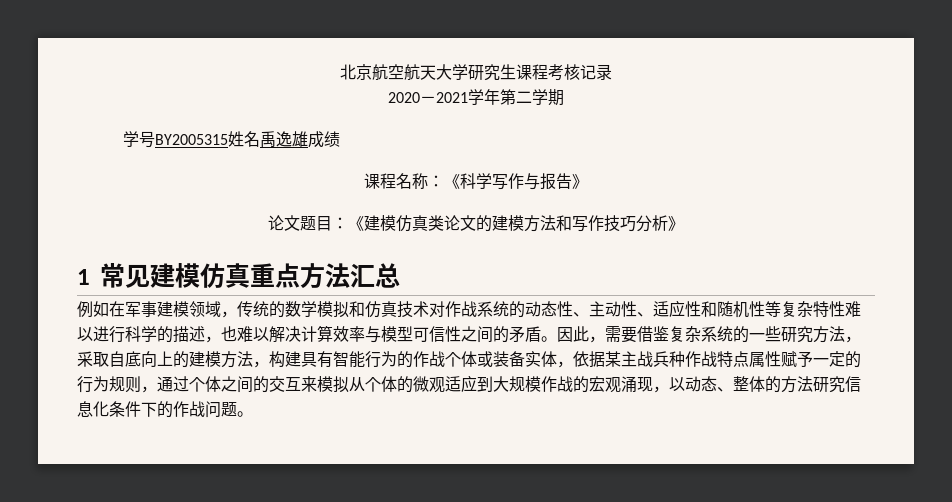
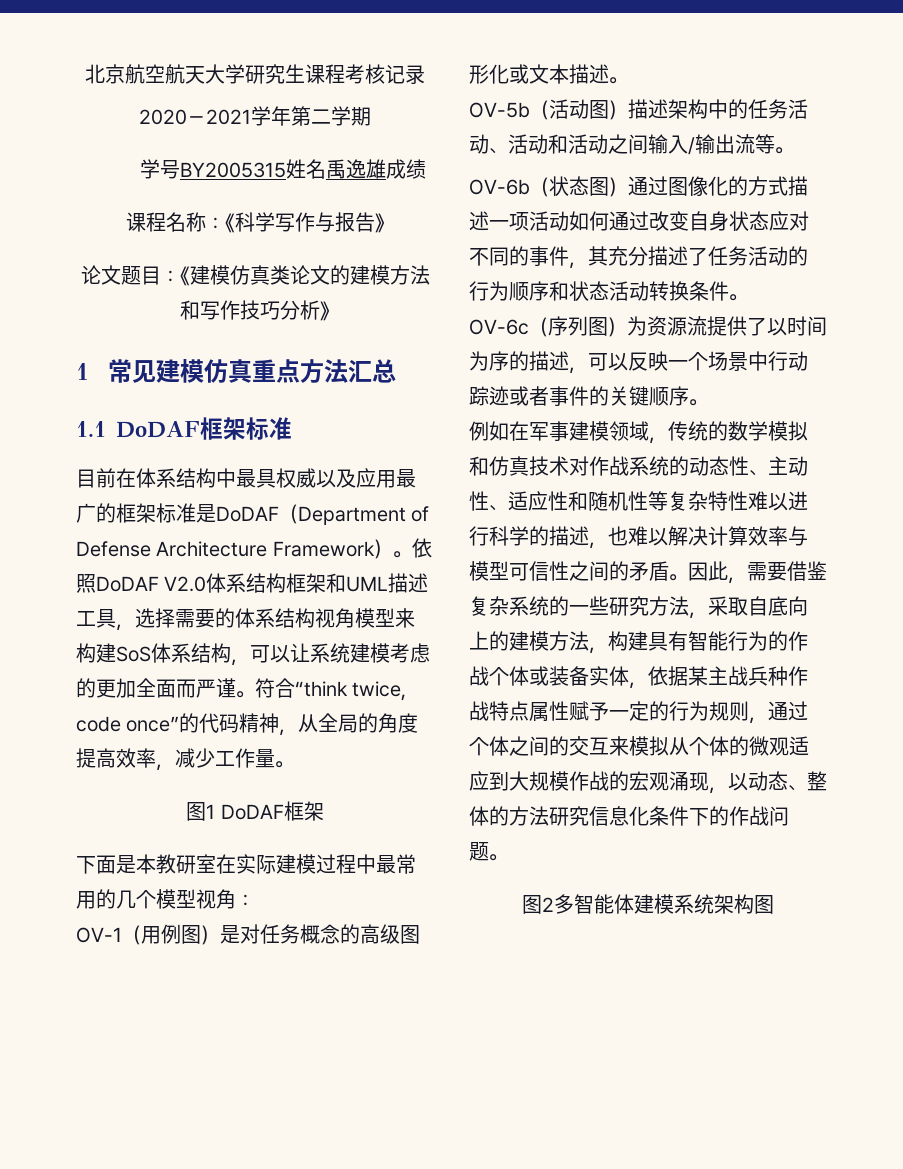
+ 1.1 DoDAF框架标准
+ 目前在体系结构中最具权威以及应用最广的框架标准是DoDAF（Department of Defense Architecture Framework）。依照DoDAF V2.0体系结构框架和UML描述工具，选择需要的体系结构视角模型来构建SoS体系结构，可以让系统建模考虑的更加全面而严谨。符合“think twice, code once”的代码精神，从全局的角度提高效率，减少工作量。
+ 图1 DoDAF框架
+ 下面是本教研室在实际建模过程中最常用的几个模型视角：
+ OV-1（用例图）是对任务概念的高级图形化或文本描述。
+ OV-5b（活动图）描述架构中的任务活动、活动和活动之间输入/输出流等。
+ OV-6b（状态图）通过图像化的方式描述一项活动如何通过改变自身状态应对不同的事件，其充分描述了任务活动的行为顺序和状态活动转换条件。
+ OV-6c（序列图）为资源流提供了以时间为序的描述，可以反映一个场景中行动踪迹或者事件的关键顺序。
+ 图2多智能体建模系统架构图

